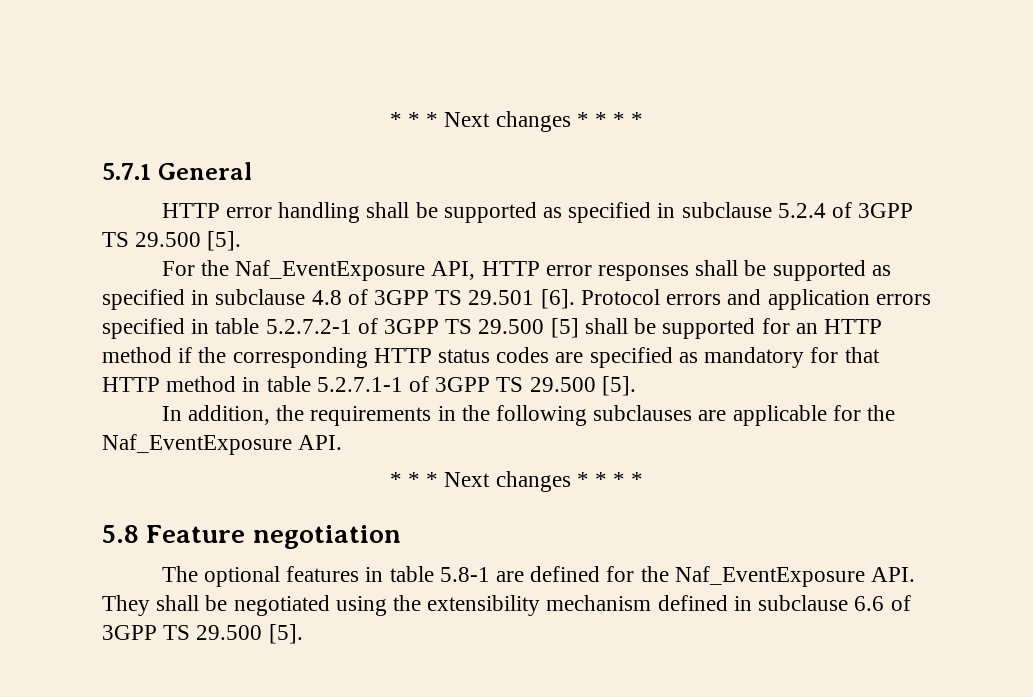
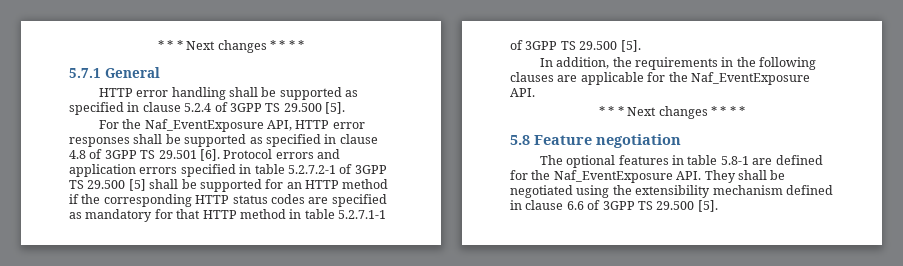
- HTTP error handling shall be supported as specified in subclause 5.2.4 of 3GPP TS 29.500 [5].
+ HTTP error handling shall be supported as specified in clause 5.2.4 of 3GPP TS 29.500 [5].
- For the Naf_EventExposure API, HTTP error responses shall be supported as specified in subclause 4.8 of 3GPP TS 29.501 [6].
+ For the Naf_EventExposure API, HTTP error responses shall be supported as specified in clause 4.8 of 3GPP TS 29.501 [6].
- In addition, the requirements in the following subclauses are applicable for the Naf_EventExposure API.
+ In addition, the requirements in the following clauses are applicable for the Naf_EventExposure API.
- The optional features in table 5.8-1 are defined for the Naf_EventExposure API. They shall be negotiated using the extensibility mechanism defined in subclause 6.6 of 3GPP TS 29.500 [5].
+ The optional features in table 5.8-1 are defined for the Naf_EventExposure API. They shall be negotiated using the extensibility mechanism defined in clause 6.6 of 3GPP TS 29.500 [5].

